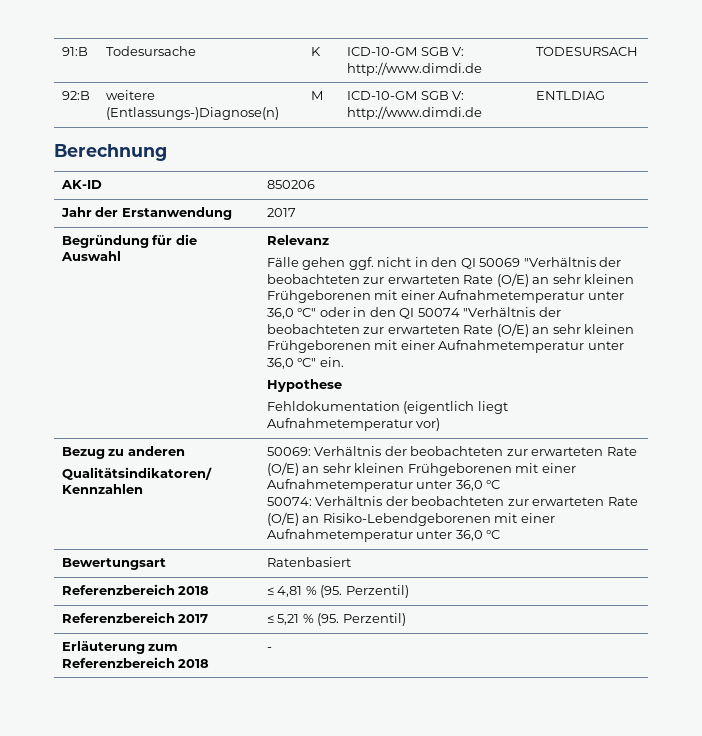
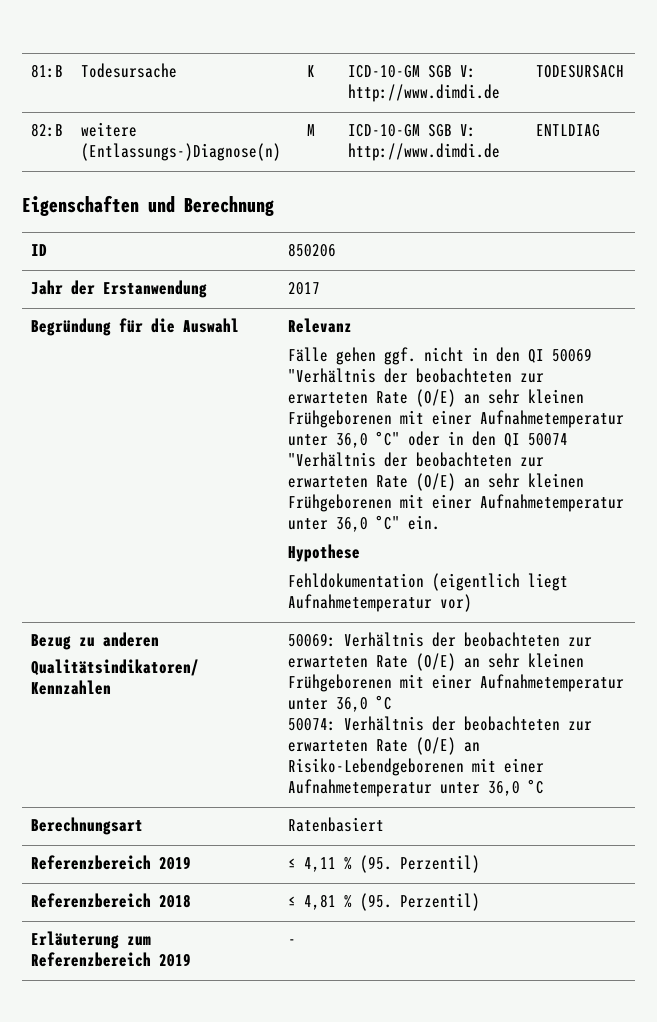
- 91:B | Todesursache | K | ICD-10-GM SGB V: http://www.dimdi.de | TODESURSACH
+ 81:B | Todesursache | K | ICD-10-GM SGB V: http://www.dimdi.de | TODESURSACH
- 92:B | weitere (Entlassungs-)Diagnose(n) | M | ICD-10-GM SGB V: http://www.dimdi.de | ENTLDIAG
+ 82:B | weitere (Entlassungs-)Diagnose(n) | M | ICD-10-GM SGB V: http://www.dimdi.de | ENTLDIAG
- Berechnung
+ Eigenschaften und Berechnung
- AK-ID | 850206
+ ID | 850206
- Bewertungsart | Ratenbasiert
+ Berechnungsart | Ratenbasiert
+ Referenzbereich 2019 | ≤ 4,11 % (95. Perzentil)
- Referenzbereich 2017 | ≤ 5,21 % (95. Perzentil)
- Erläuterung zum Referenzbereich 2018 | -
+ Erläuterung zum Referenzbereich 2019 | -

